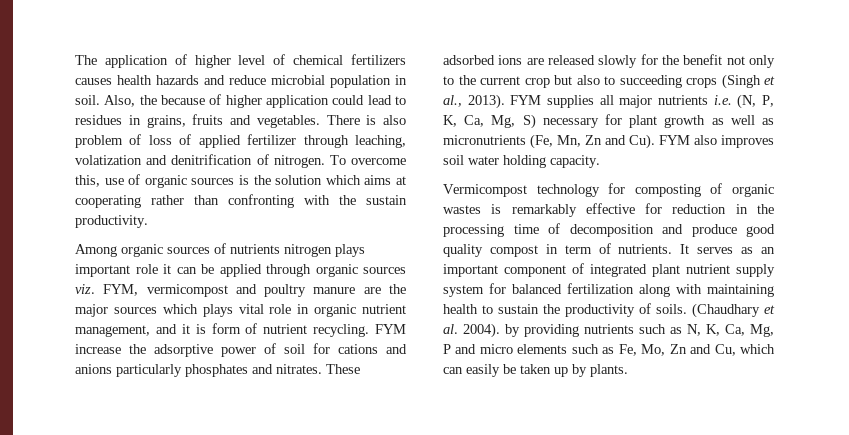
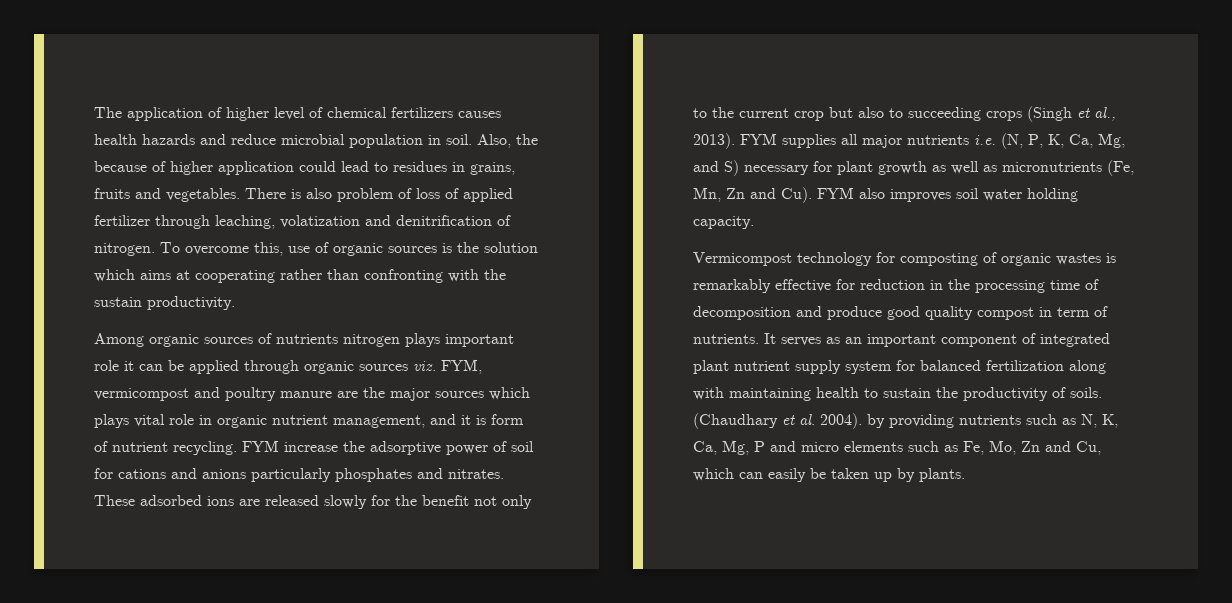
- FYM supplies all major nutrients i.e. (N, P, K, Ca, Mg, S) necessary for plant growth as well as micronutrients (Fe, Mn, Zn and Cu). FYM also improves soil water holding capacity.
+ FYM supplies all major nutrients i.e. (N, P, K, Ca, Mg, and S) necessary for plant growth as well as micronutrients (Fe, Mn, Zn and Cu). FYM also improves soil water holding capacity.

